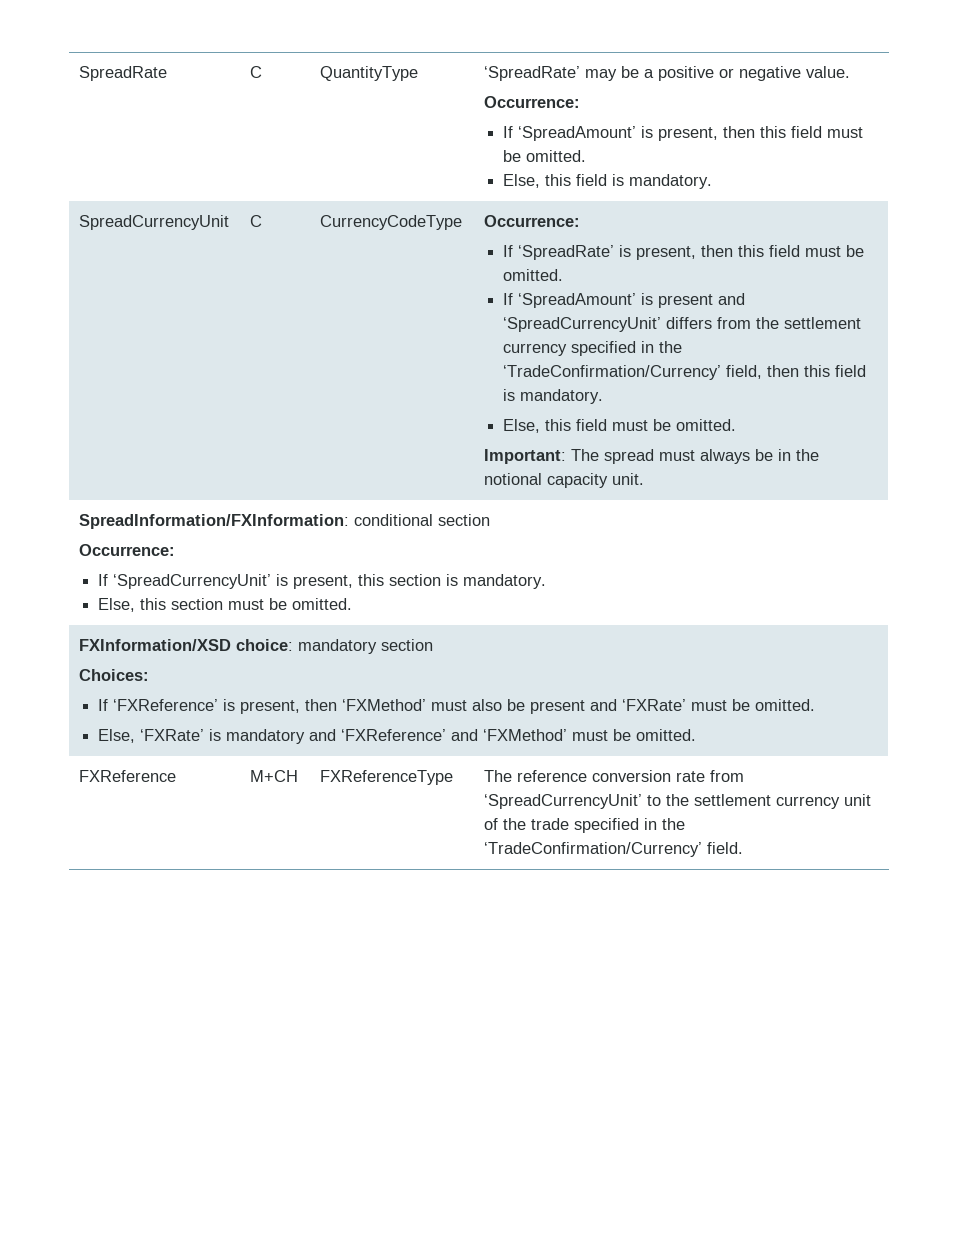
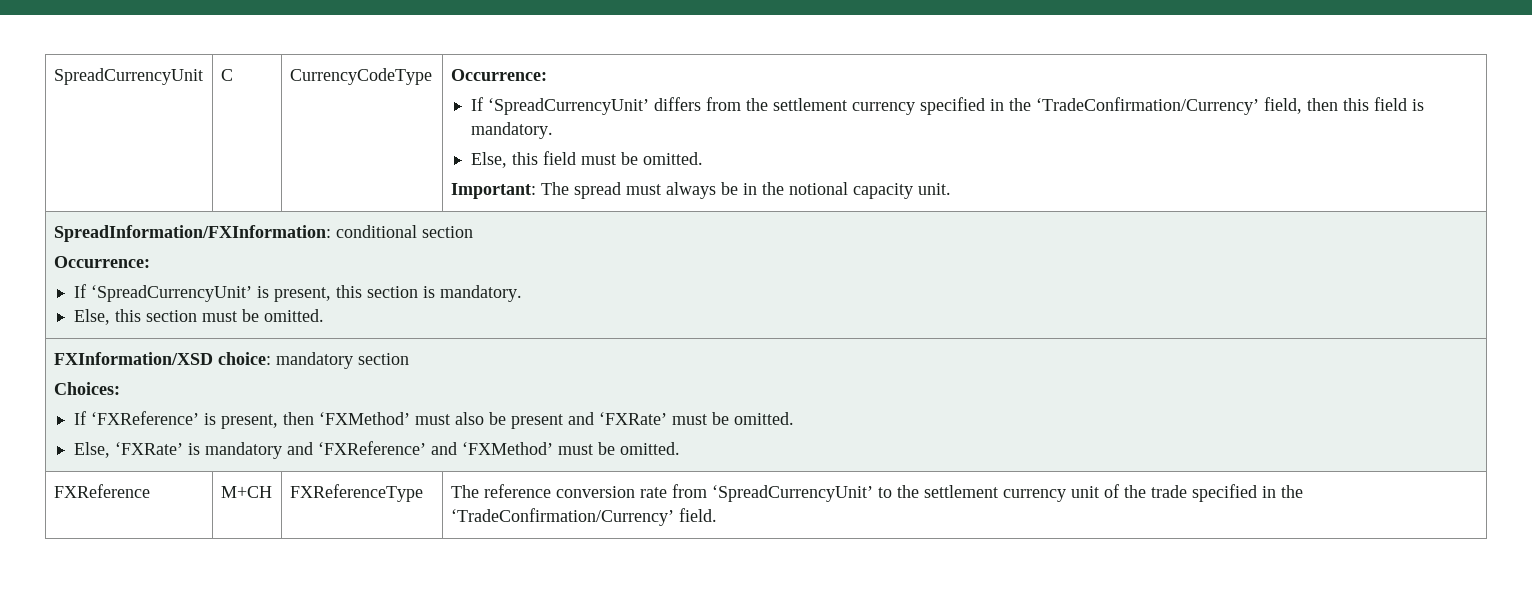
- SpreadRate | C | QuantityType | ‘SpreadRate’ may be a positive or negative value.
- Occurrence:
- If ‘SpreadAmount’ is present, then this field must be omitted.
- Else, this field is mandatory.
  SpreadCurrencyUnit | C | CurrencyCodeType | Occurrence:
- If ‘SpreadRate’ is present, then this field must be omitted.
- If ‘SpreadAmount’ is present and ‘SpreadCurrencyUnit’ differs from the settlement currency specified in the ‘TradeConfirmation/Currency’ field, then this field is mandatory.
+ If ‘SpreadCurrencyUnit’ differs from the settlement currency specified in the ‘TradeConfirmation/Currency’ field, then this field is mandatory.

